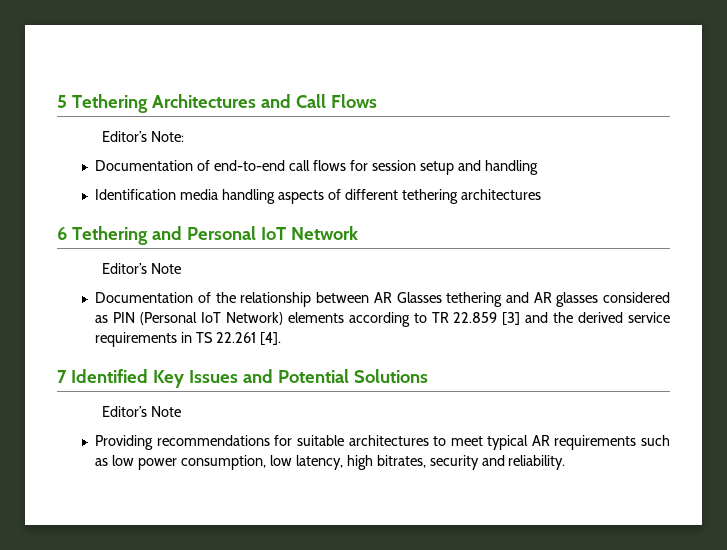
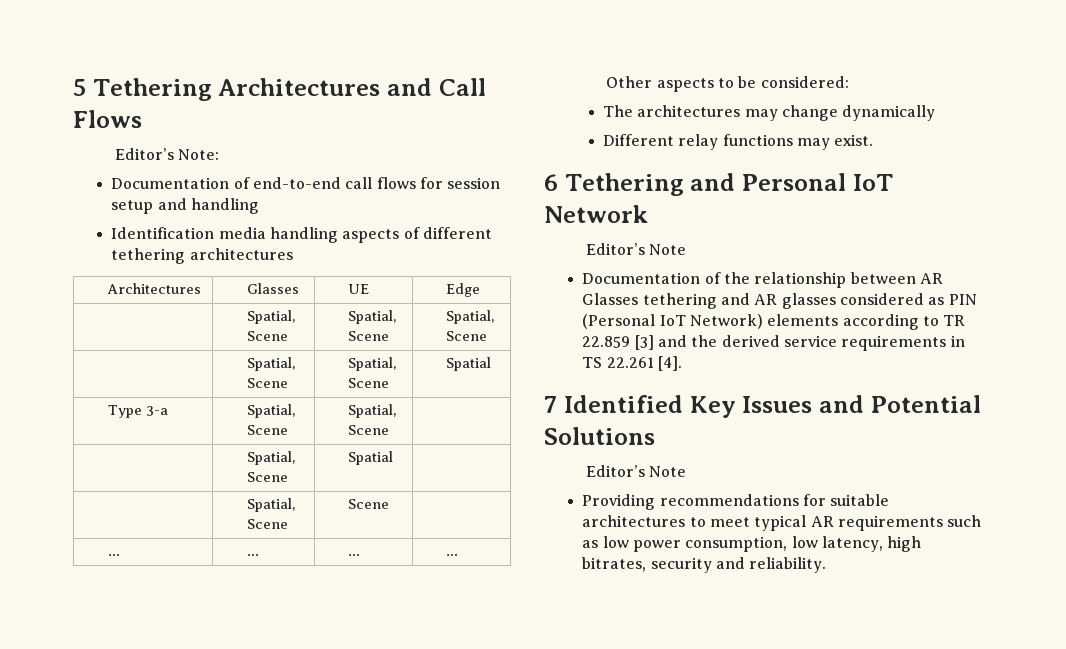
+ Architectures | Glasses | UE | Edge
+ | Spatial, Scene | Spatial, Scene | Spatial, Scene
+ | Spatial, Scene | Spatial, Scene | Spatial
+ Type 3-a | Spatial, Scene | Spatial, Scene |
+ | Spatial, Scene | Spatial |
+ | Spatial, Scene | Scene |
+ … | … | … | …
+ Other aspects to be considered:
+ The architectures may change dynamically
+ Different relay functions may exist.

